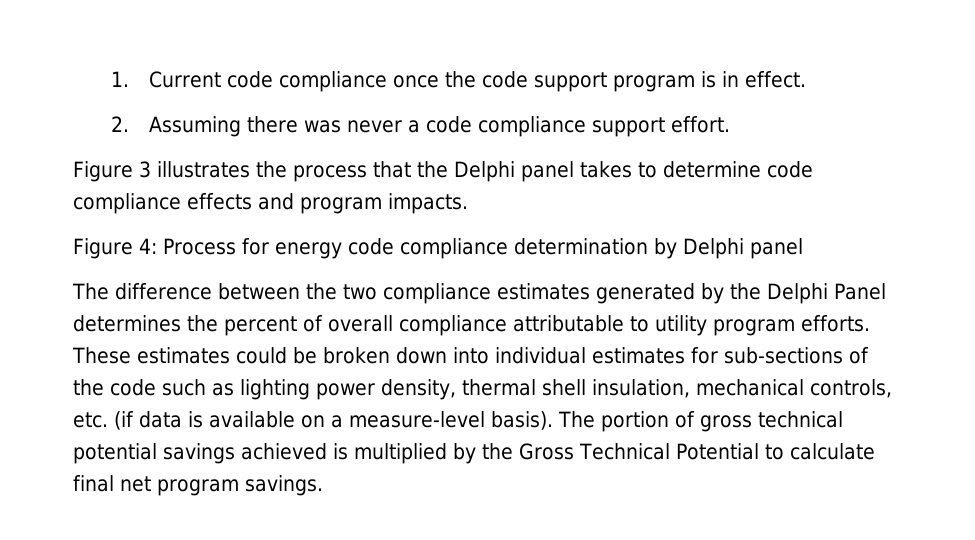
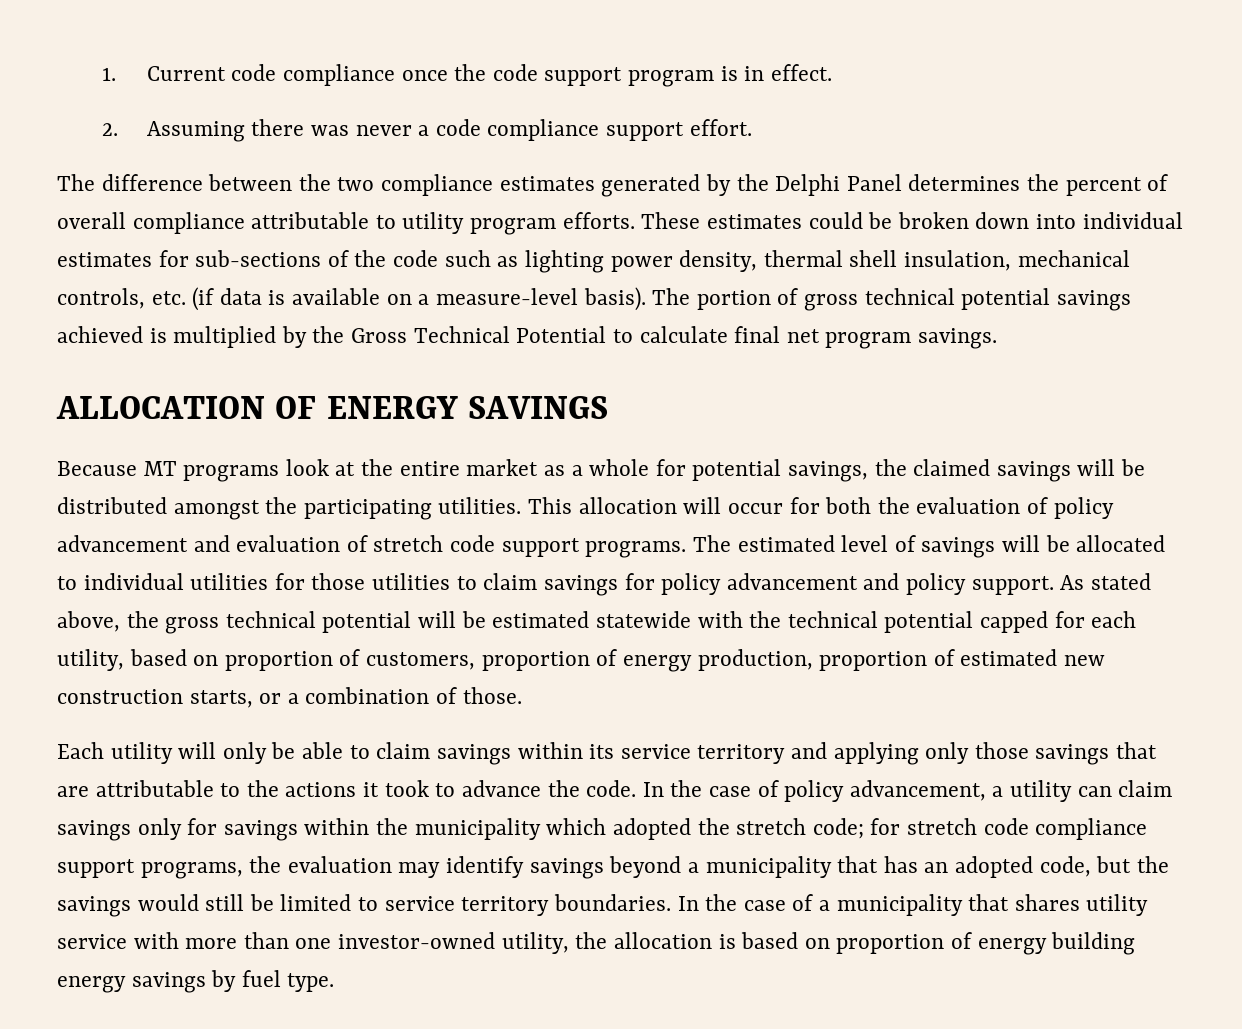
- Figure 3 illustrates the process that the Delphi panel takes to determine code compliance effects and program impacts.
- Figure 4: Process for energy code compliance determination by Delphi panel
+ ALLOCATION OF ENERGY SAVINGS
+ Because MT programs look at the entire market as a whole for potential savings, the claimed savings will be distributed amongst the participating utilities. This allocation will occur for both the evaluation of policy advancement and evaluation of stretch code support programs. The estimated level of savings will be allocated to individual utilities for those utilities to claim savings for policy advancement and policy support. As stated above, the gross technical potential will be estimated statewide with the technical potential capped for each utility, based on proportion of customers, proportion of energy production, proportion of estimated new construction starts, or a combination of those.
+ Each utility will only be able to claim savings within its service territory and applying only those savings that are attributable to the actions it took to advance the code. In the case of policy advancement, a utility can claim savings only for savings within the municipality which adopted the stretch code; for stretch code compliance support programs, the evaluation may identify savings beyond a municipality that has an adopted code, but the savings would still be limited to service territory boundaries. In the case of a municipality that shares utility service with more than one investor-owned utility, the allocation is based on proportion of energy building energy savings by fuel type.

